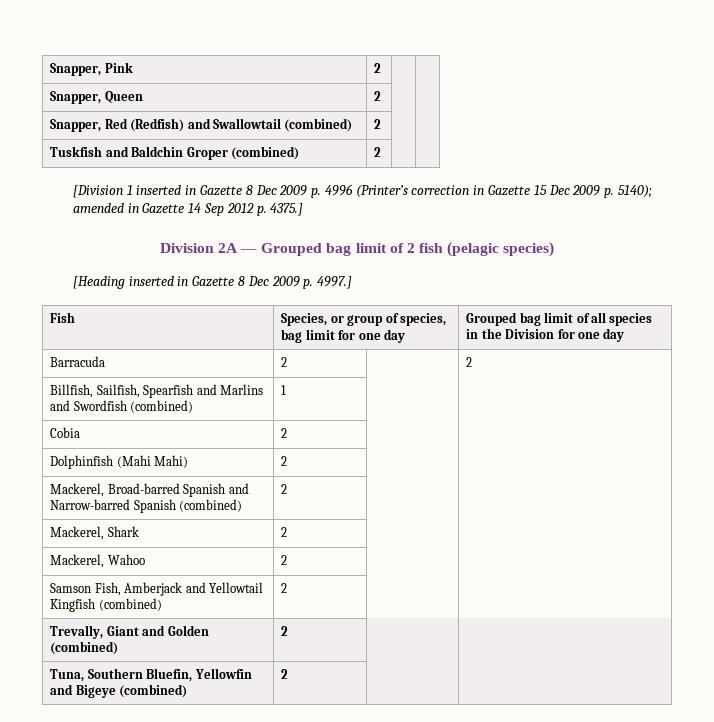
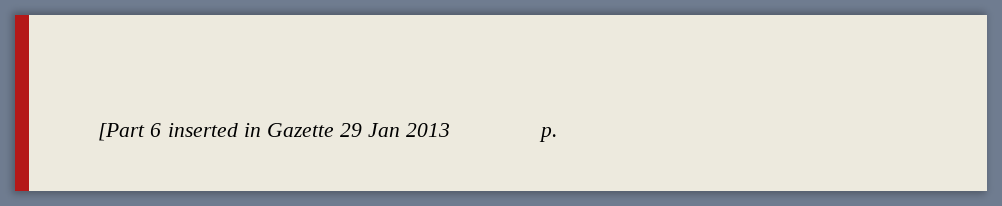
- Snapper, Pink | 2 | |
- Snapper, Queen | 2 | |
- Snapper, Red (Redfish) and Swallowtail (combined) | 2 | |
- Tuskfish and Baldchin Groper (combined) | 2 | |
- [Division 1 inserted in Gazette 8 Dec 2009 p. 4996 (Printer’s correction in Gazette 15 Dec 2009 p. 5140); amended in Gazette 14 Sep 2012 p. 4375.]
- Division 2A — Grouped bag limit of 2 fish (pelagic species)
- [Heading inserted in Gazette 8 Dec 2009 p. 4997.]
- Fish | Species, or group of species, bag limit for one day | Grouped bag limit of all species in the Division for one day
- Barracuda | 2 | | 2
- Billfish, Sailfish, Spearfish and Marlins and Swordfish (combined) | 1 | |
- Cobia | 2 | |
- Dolphinfish (Mahi Mahi) | 2 | |
- Mackerel, Broad-barred Spanish and Narrow-barred Spanish (combined) | 2 | |
- Mackerel, Shark | 2 | |
- Mackerel, Wahoo | 2 | |
- Samson Fish, Amberjack and Yellowtail Kingfish (combined) | 2 | |
- Trevally, Giant and Golden (combined) | 2 | |
- Tuna, Southern Bluefin, Yellowfin and Bigeye (combined) | 2 | |
+ [Part 6 inserted in Gazette 29 Jan 2013 p.

